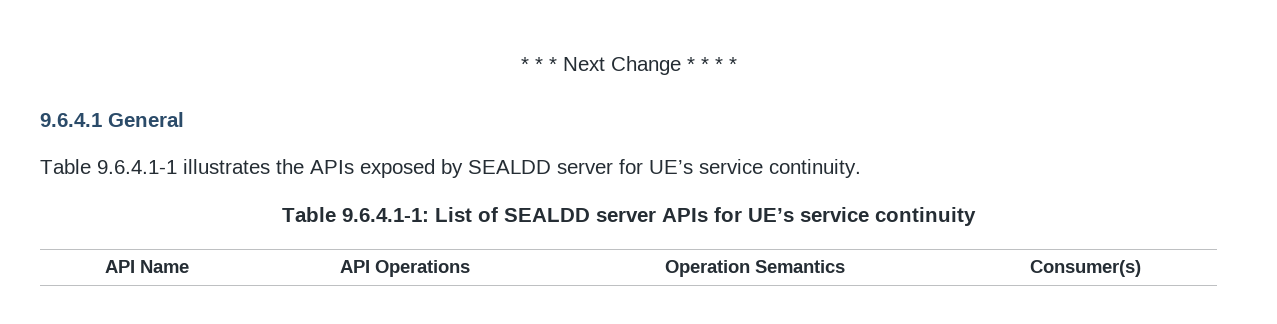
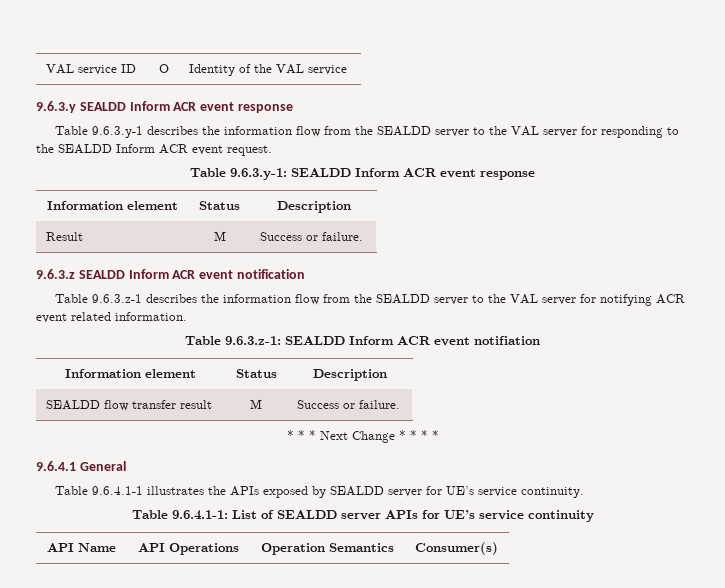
+ VAL service ID | O | Identity of the VAL service
+ 9.6.3.y SEALDD Inform ACR event response
+ Table 9.6.3.y-1 describes the information flow from the SEALDD server to the VAL server for responding to the SEALDD Inform ACR event request.
+ Table 9.6.3.y-1: SEALDD Inform ACR event response
+ Information element | Status | Description
+ Result | M | Success or failure.
+ 9.6.3.z SEALDD Inform ACR event notification
+ Table 9.6.3.z-1 describes the information flow from the SEALDD server to the VAL server for notifying ACR event related information.
+ Table 9.6.3.z-1: SEALDD Inform ACR event notifiation
+ Information element | Status | Description
+ SEALDD flow transfer result | M | Success or failure.

